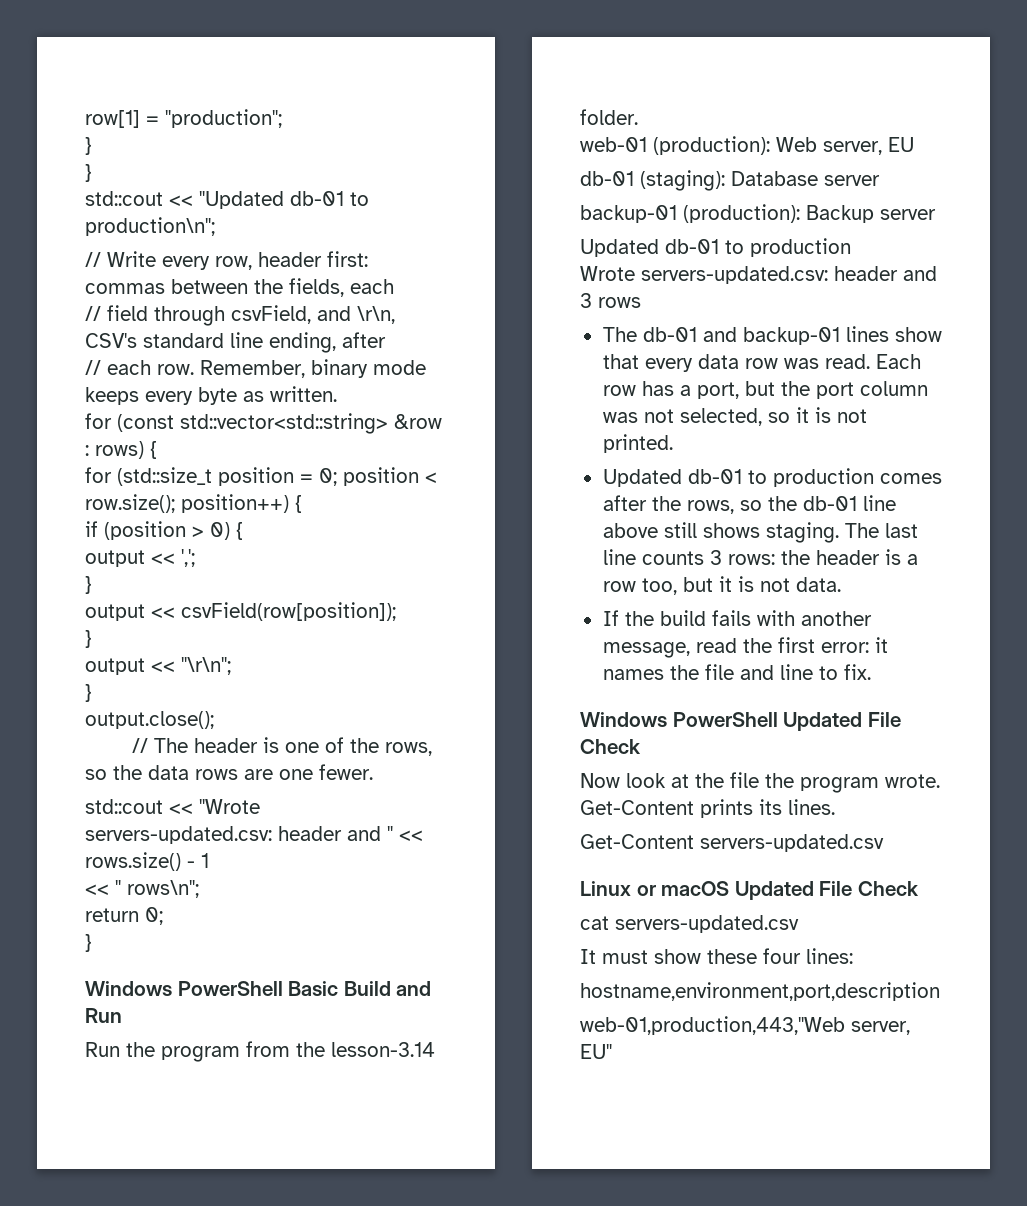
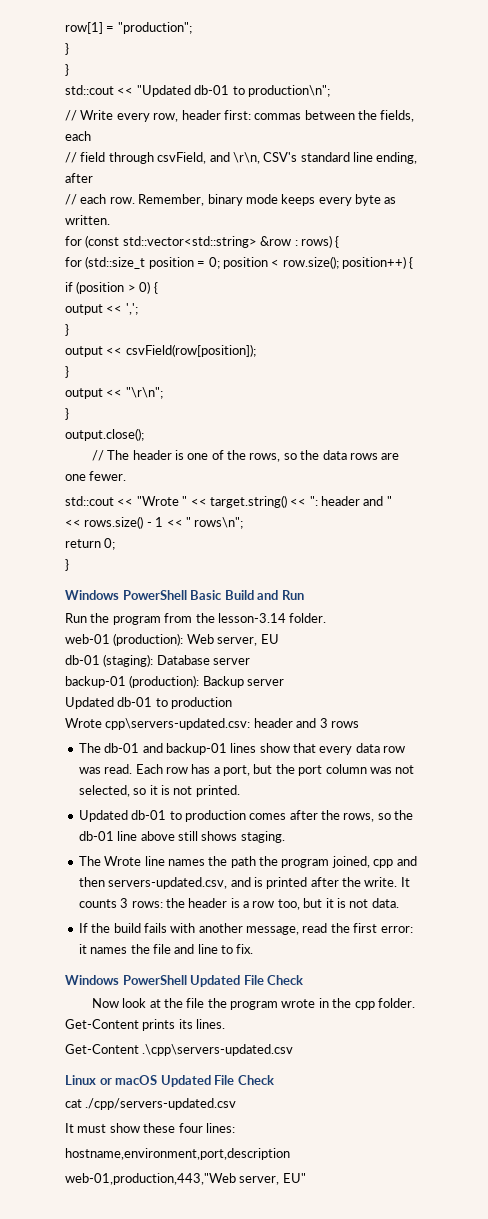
- std::cout << "Wrote servers-updated.csv: header and " << rows.size() - 1
- << " rows\n";
+ std::cout << "Wrote " << target.string() << ": header and "
+ << rows.size() - 1 << " rows\n";
- Wrote servers-updated.csv: header and 3 rows
+ Wrote cpp\servers-updated.csv: header and 3 rows
- Updated db-01 to production comes after the rows, so the db-01 line above still shows staging. The last line counts 3 rows: the header is a row too, but it is not data.
+ Updated db-01 to production comes after the rows, so the db-01 line above still shows staging.
+ The Wrote line names the path the program joined, cpp and then servers-updated.csv, and is printed after the write. It counts 3 rows: the header is a row too, but it is not data.
- Now look at the file the program wrote.
+ Now look at the file the program wrote in the cpp folder.
- Get-Content servers-updated.csv
+ Get-Content .\cpp\servers-updated.csv
- cat servers-updated.csv
+ cat ./cpp/servers-updated.csv

